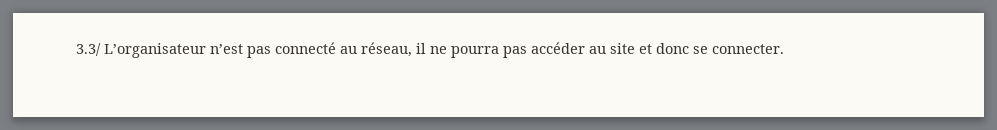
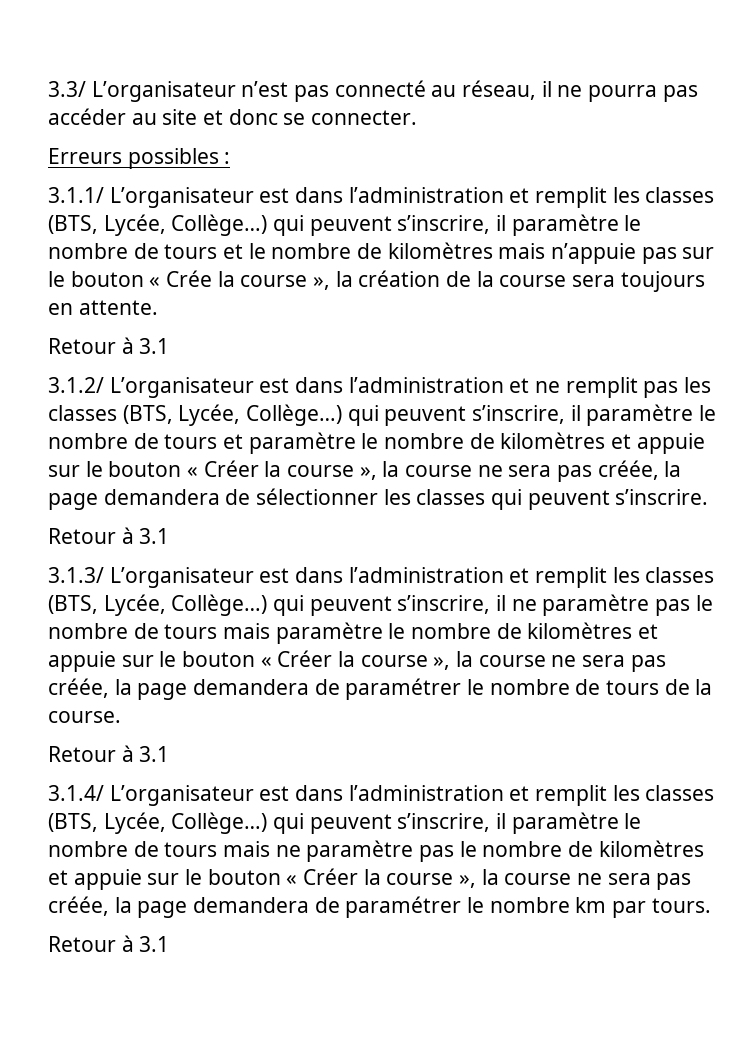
+ Erreurs possibles :
+ 3.1.1/ L’organisateur est dans l’administration et remplit les classes (BTS, Lycée, Collège…) qui peuvent s’inscrire, il paramètre le nombre de tours et le nombre de kilomètres mais n’appuie pas sur le bouton « Crée la course », la création de la course sera toujours en attente.
+ Retour à 3.1
+ 3.1.2/ L’organisateur est dans l’administration et ne remplit pas les classes (BTS, Lycée, Collège…) qui peuvent s’inscrire, il paramètre le nombre de tours et paramètre le nombre de kilomètres et appuie sur le bouton « Créer la course », la course ne sera pas créée, la page demandera de sélectionner les classes qui peuvent s’inscrire.
+ Retour à 3.1
+ 3.1.3/ L’organisateur est dans l’administration et remplit les classes (BTS, Lycée, Collège…) qui peuvent s’inscrire, il ne paramètre pas le nombre de tours mais paramètre le nombre de kilomètres et appuie sur le bouton « Créer la course », la course ne sera pas créée, la page demandera de paramétrer le nombre de tours de la course.
+ Retour à 3.1
+ 3.1.4/ L’organisateur est dans l’administration et remplit les classes (BTS, Lycée, Collège…) qui peuvent s’inscrire, il paramètre le nombre de tours mais ne paramètre pas le nombre de kilomètres et appuie sur le bouton « Créer la course », la course ne sera pas créée, la page demandera de paramétrer le nombre km par tours.
+ Retour à 3.1

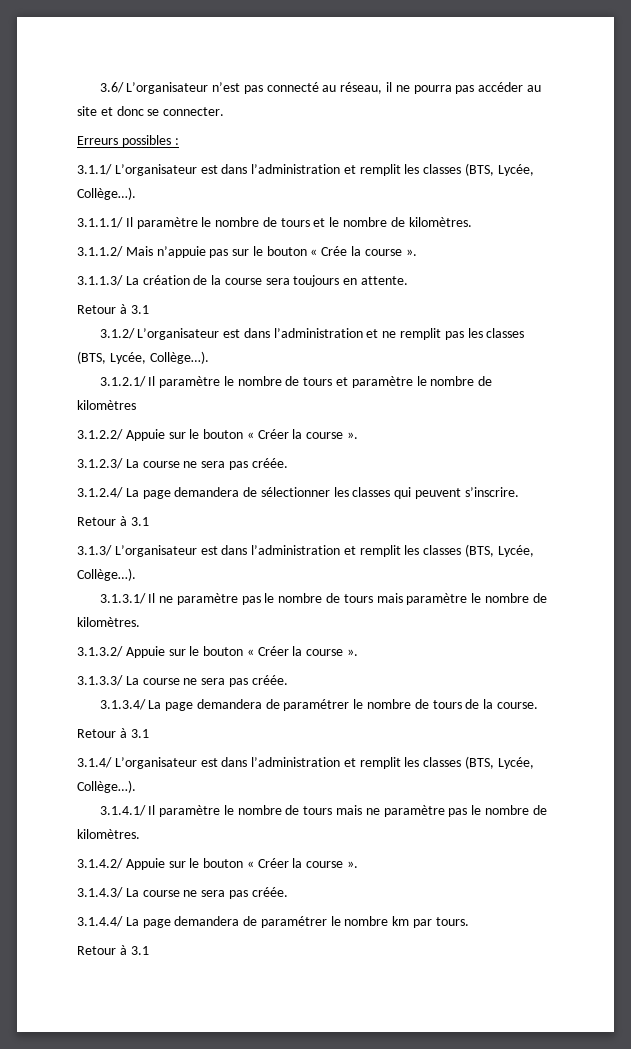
- 3.3/ L’organisateur n’est pas connecté au réseau, il ne pourra pas accéder au site et donc se connecter.
+ 3.6/ L’organisateur n’est pas connecté au réseau, il ne pourra pas accéder au site et donc se connecter.
- 3.1.1/ L’organisateur est dans l’administration et remplit les classes (BTS, Lycée, Collège…) qui peuvent s’inscrire, il paramètre le nombre de tours et le nombre de kilomètres mais n’appuie pas sur le bouton « Crée la course », la création de la course sera toujours en attente.
+ 3.1.1/ L’organisateur est dans l’administration et remplit les classes (BTS, Lycée, Collège…).
+ 3.1.1.1/ Il paramètre le nombre de tours et le nombre de kilomètres.
+ 3.1.1.2/ Mais n’appuie pas sur le bouton « Crée la course ».
+ 3.1.1.3/ La création de la course sera toujours en attente.
- 3.1.2/ L’organisateur est dans l’administration et ne remplit pas les classes (BTS, Lycée, Collège…) qui peuvent s’inscrire, il paramètre le nombre de tours et paramètre le nombre de kilomètres et appuie sur le bouton « Créer la course », la course ne sera pas créée, la page demandera de sélectionner les classes qui peuvent s’inscrire.
+ 3.1.2/ L’organisateur est dans l’administration et ne remplit pas les classes (BTS, Lycée, Collège…).
+ 3.1.2.1/ Il paramètre le nombre de tours et paramètre le nombre de kilomètres
+ 3.1.2.2/ Appuie sur le bouton « Créer la course ».
+ 3.1.2.3/ La course ne sera pas créée.
+ 3.1.2.4/ La page demandera de sélectionner les classes qui peuvent s’inscrire.
- 3.1.3/ L’organisateur est dans l’administration et remplit les classes (BTS, Lycée, Collège…) qui peuvent s’inscrire, il ne paramètre pas le nombre de tours mais paramètre le nombre de kilomètres et appuie sur le bouton « Créer la course », la course ne sera pas créée, la page demandera de paramétrer le nombre de tours de la course.
+ 3.1.3/ L’organisateur est dans l’administration et remplit les classes (BTS, Lycée, Collège…).
+ 3.1.3.1/ Il ne paramètre pas le nombre de tours mais paramètre le nombre de kilomètres.
+ 3.1.3.2/ Appuie sur le bouton « Créer la course ».
+ 3.1.3.3/ La course ne sera pas créée.
+ 3.1.3.4/ La page demandera de paramétrer le nombre de tours de la course.
- 3.1.4/ L’organisateur est dans l’administration et remplit les classes (BTS, Lycée, Collège…) qui peuvent s’inscrire, il paramètre le nombre de tours mais ne paramètre pas le nombre de kilomètres et appuie sur le bouton « Créer la course », la course ne sera pas créée, la page demandera de paramétrer le nombre km par tours.
+ 3.1.4/ L’organisateur est dans l’administration et remplit les classes (BTS, Lycée, Collège…).
+ 3.1.4.1/ Il paramètre le nombre de tours mais ne paramètre pas le nombre de kilomètres.
+ 3.1.4.2/ Appuie sur le bouton « Créer la course ».
+ 3.1.4.3/ La course ne sera pas créée.
+ 3.1.4.4/ La page demandera de paramétrer le nombre km par tours.

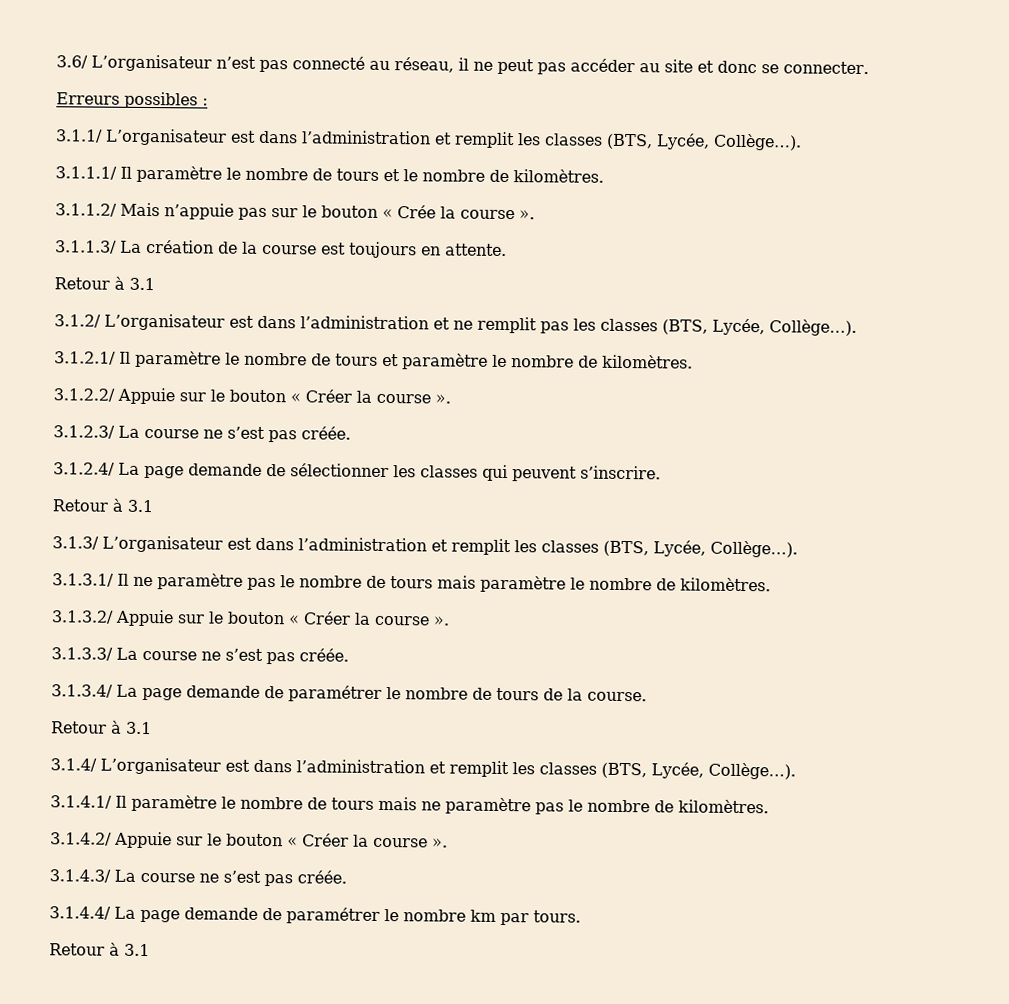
- 3.6/ L’organisateur n’est pas connecté au réseau, il ne pourra pas accéder au site et donc se connecter.
+ 3.6/ L’organisateur n’est pas connecté au réseau, il ne peut pas accéder au site et donc se connecter.
- 3.1.1.3/ La création de la course sera toujours en attente.
+ 3.1.1.3/ La création de la course est toujours en attente.
- 3.1.2.1/ Il paramètre le nombre de tours et paramètre le nombre de kilomètres
+ 3.1.2.1/ Il paramètre le nombre de tours et paramètre le nombre de kilomètres.
- 3.1.2.3/ La course ne sera pas créée.
+ 3.1.2.3/ La course ne s’est pas créée.
- 3.1.2.4/ La page demandera de sélectionner les classes qui peuvent s’inscrire.
+ 3.1.2.4/ La page demande de sélectionner les classes qui peuvent s’inscrire.
- 3.1.3.3/ La course ne sera pas créée.
+ 3.1.3.3/ La course ne s’est pas créée.
- 3.1.3.4/ La page demandera de paramétrer le nombre de tours de la course.
+ 3.1.3.4/ La page demande de paramétrer le nombre de tours de la course.
- 3.1.4.3/ La course ne sera pas créée.
+ 3.1.4.3/ La course ne s’est pas créée.
- 3.1.4.4/ La page demandera de paramétrer le nombre km par tours.
+ 3.1.4.4/ La page demande de paramétrer le nombre km par tours.

